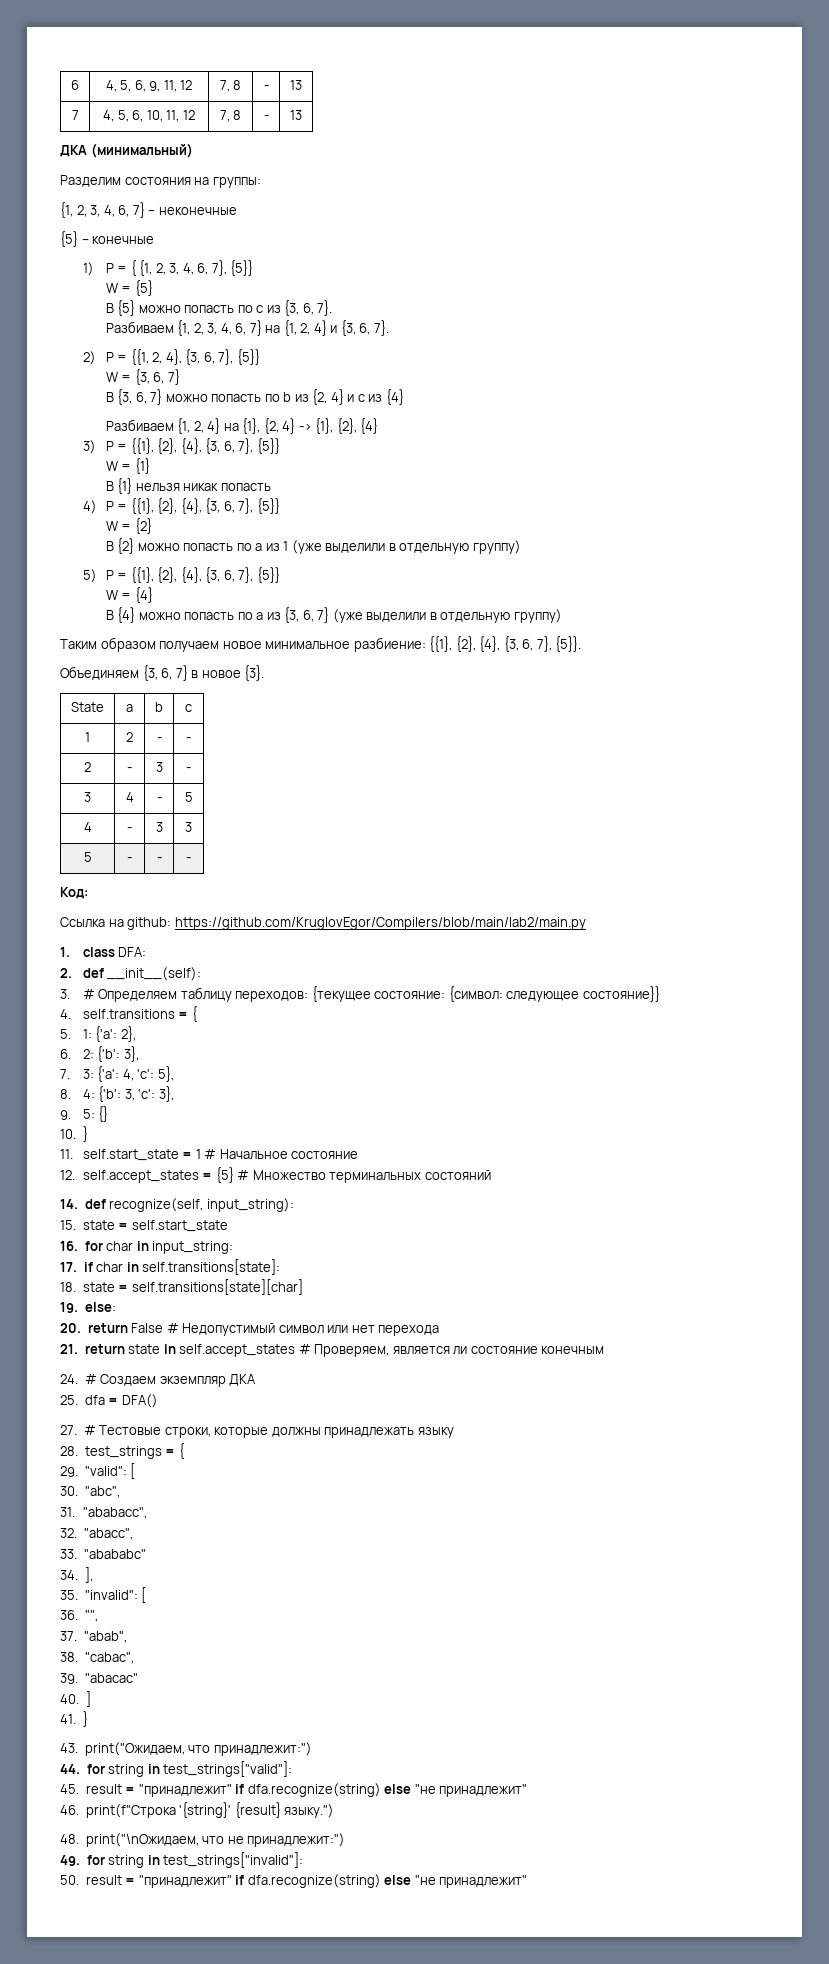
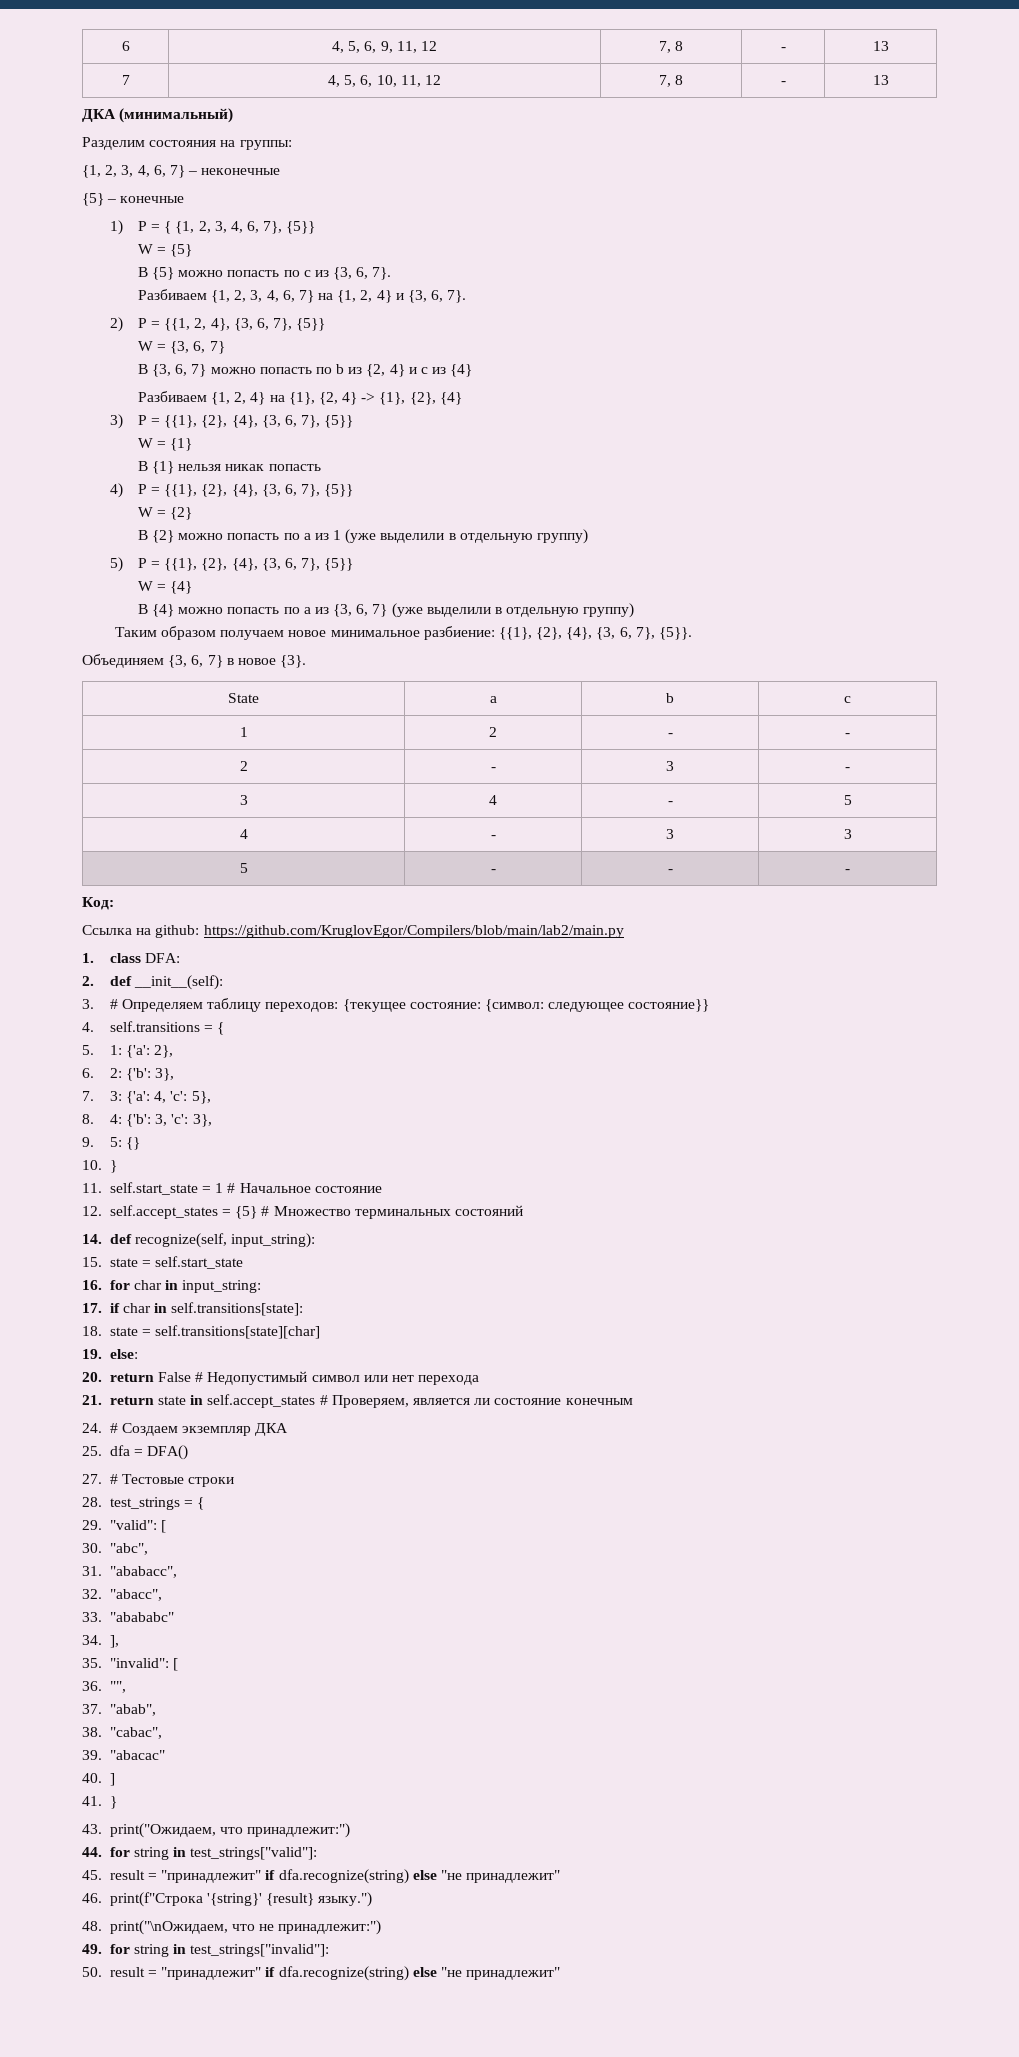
- 27. # Тестовые строки, которые должны принадлежать языку
+ 27. # Тестовые строки

